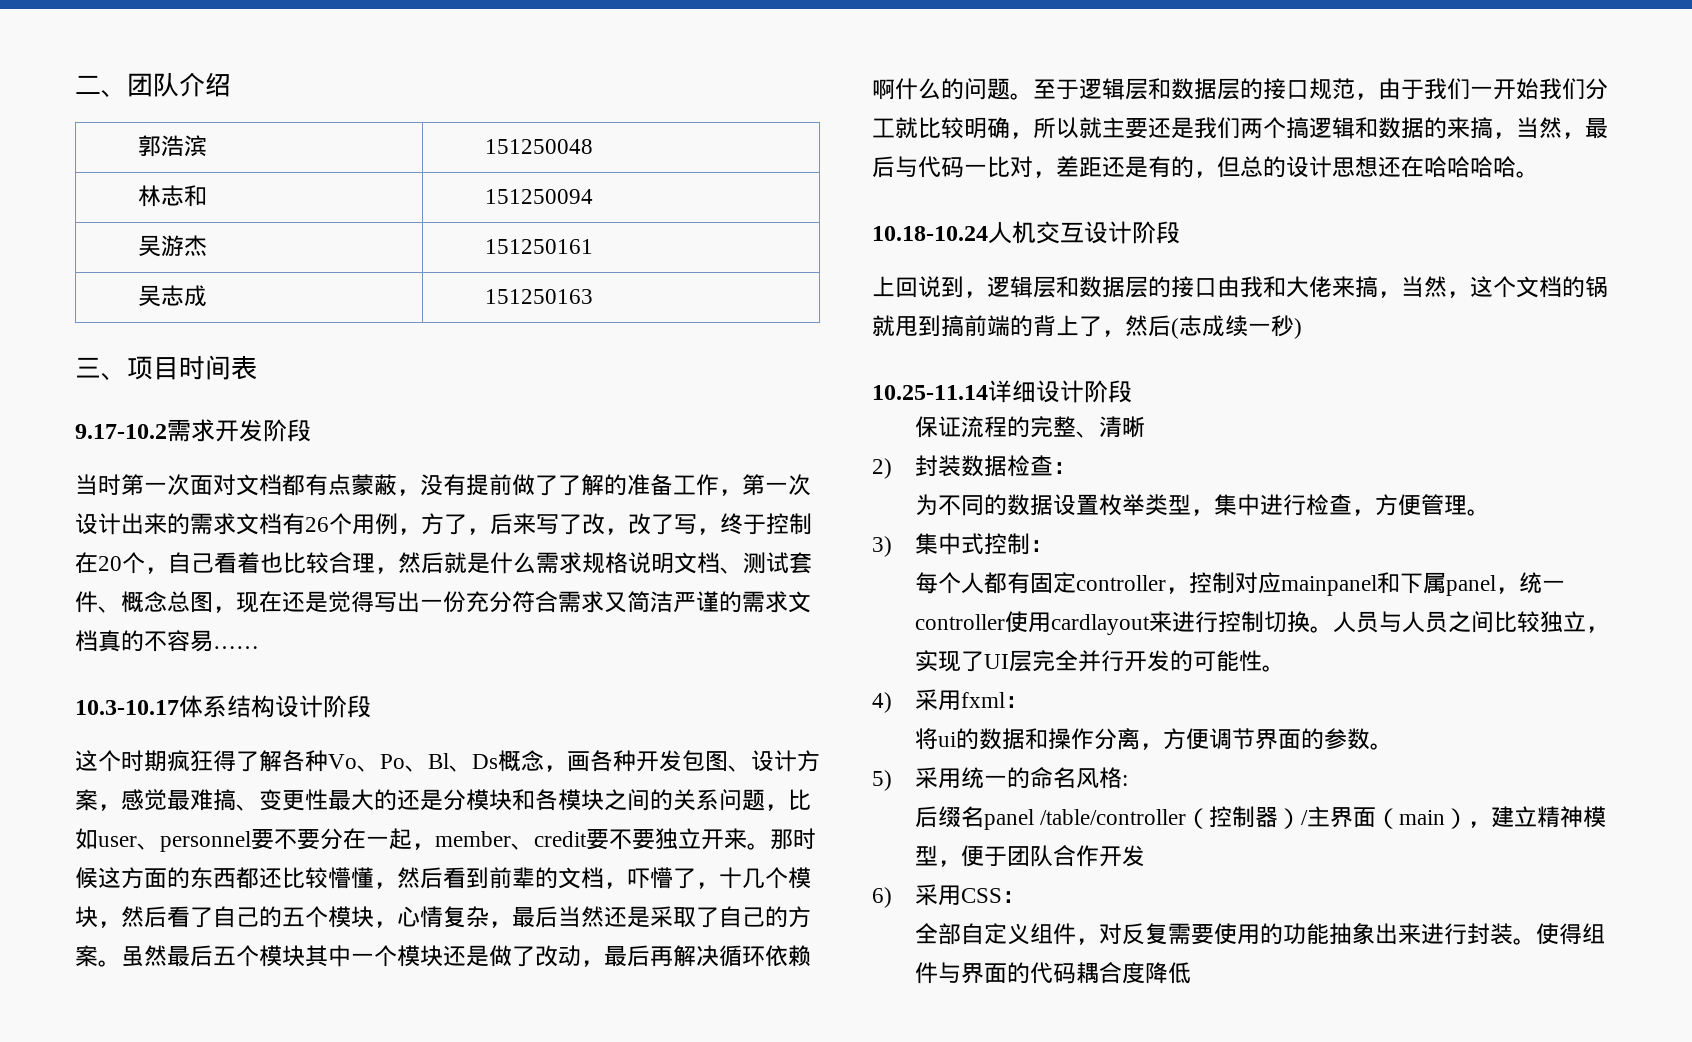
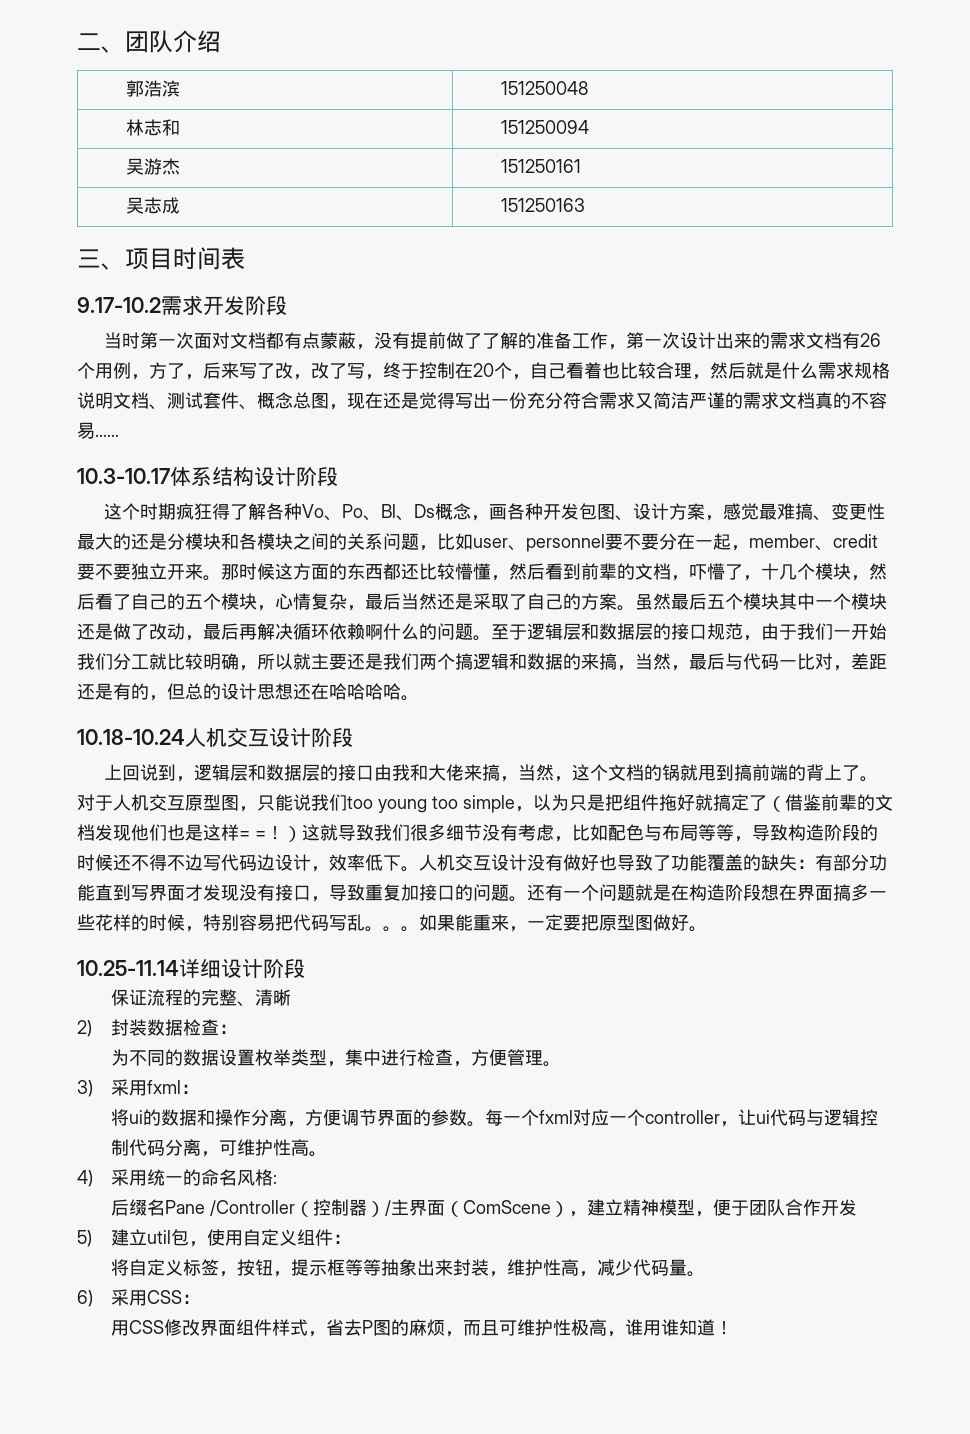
- 上回说到，逻辑层和数据层的接口由我和大佬来搞，当然，这个文档的锅就甩到搞前端的背上了，然后(志成续一秒)
+ 上回说到，逻辑层和数据层的接口由我和大佬来搞，当然，这个文档的锅就甩到搞前端的背上了。对于人机交互原型图，只能说我们too young too simple，以为只是把组件拖好就搞定了（借鉴前辈的文档发现他们也是这样= =！）这就导致我们很多细节没有考虑，比如配色与布局等等，导致构造阶段的时候还不得不边写代码边设计，效率低下。人机交互设计没有做好也导致了功能覆盖的缺失：有部分功能直到写界面才发现没有接口，导致重复加接口的问题。还有一个问题就是在构造阶段想在界面搞多一些花样的时候，特别容易把代码写乱。。。如果能重来，一定要把原型图做好。
- 3)集中式控制：
- 每个人都有固定controller，控制对应mainpanel和下属panel，统一controller使用cardlayout来进行控制切换。人员与人员之间比较独立，实现了UI层完全并行开发的可能性。
- 4)采用fxml：
+ 3)采用fxml：
- 将ui的数据和操作分离，方便调节界面的参数。
- 5)采用统一的命名风格:
+ 将ui的数据和操作分离，方便调节界面的参数。每一个fxml对应一个controller，让ui代码与逻辑控制代码分离，可维护性高。
+ 4)采用统一的命名风格:
- 后缀名panel /table/controller（控制器）/主界面（main），建立精神模型，便于团队合作开发
+ 后缀名Pane /Controller（控制器）/主界面（ComScene），建立精神模型，便于团队合作开发
+ 5)建立util包，使用自定义组件：
+ 将自定义标签，按钮，提示框等等抽象出来封装，维护性高，减少代码量。
  6)采用CSS：
- 全部自定义组件，对反复需要使用的功能抽象出来进行封装。使得组件与界面的代码耦合度降低
+ 用CSS修改界面组件样式，省去P图的麻烦，而且可维护性极高，谁用谁知道！

